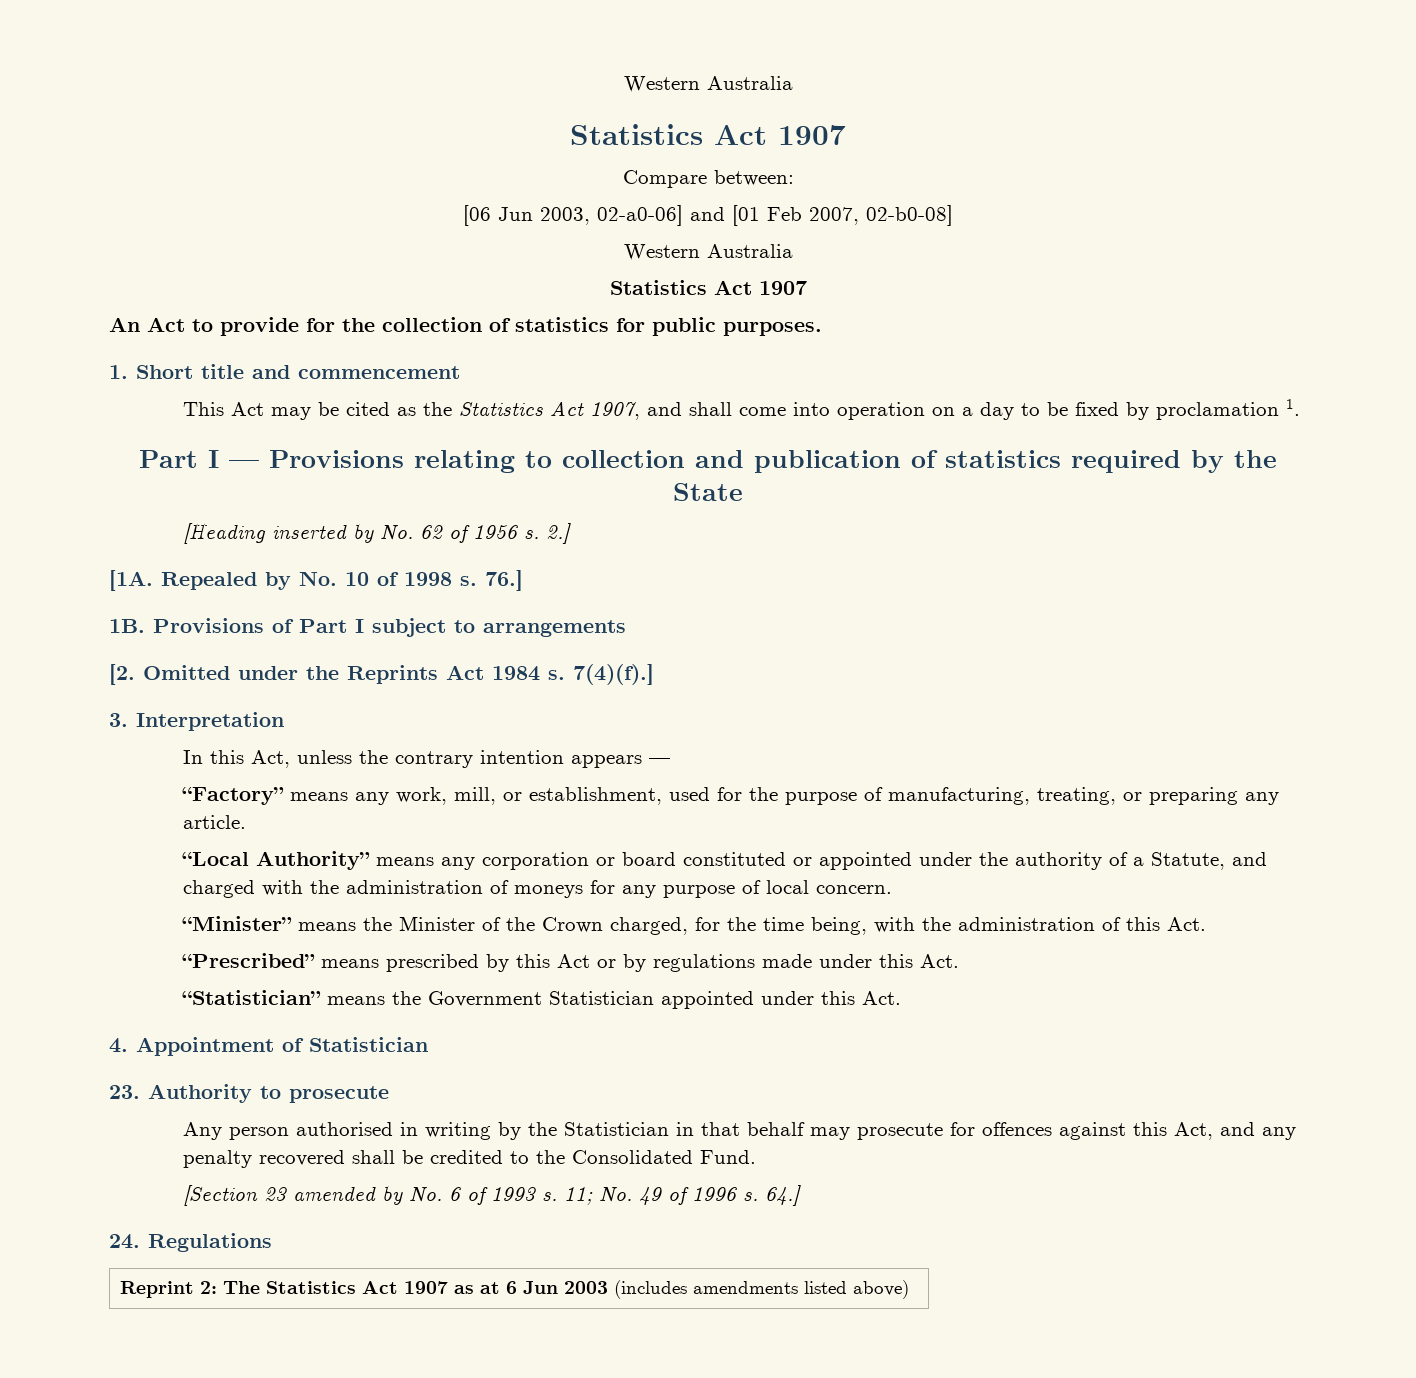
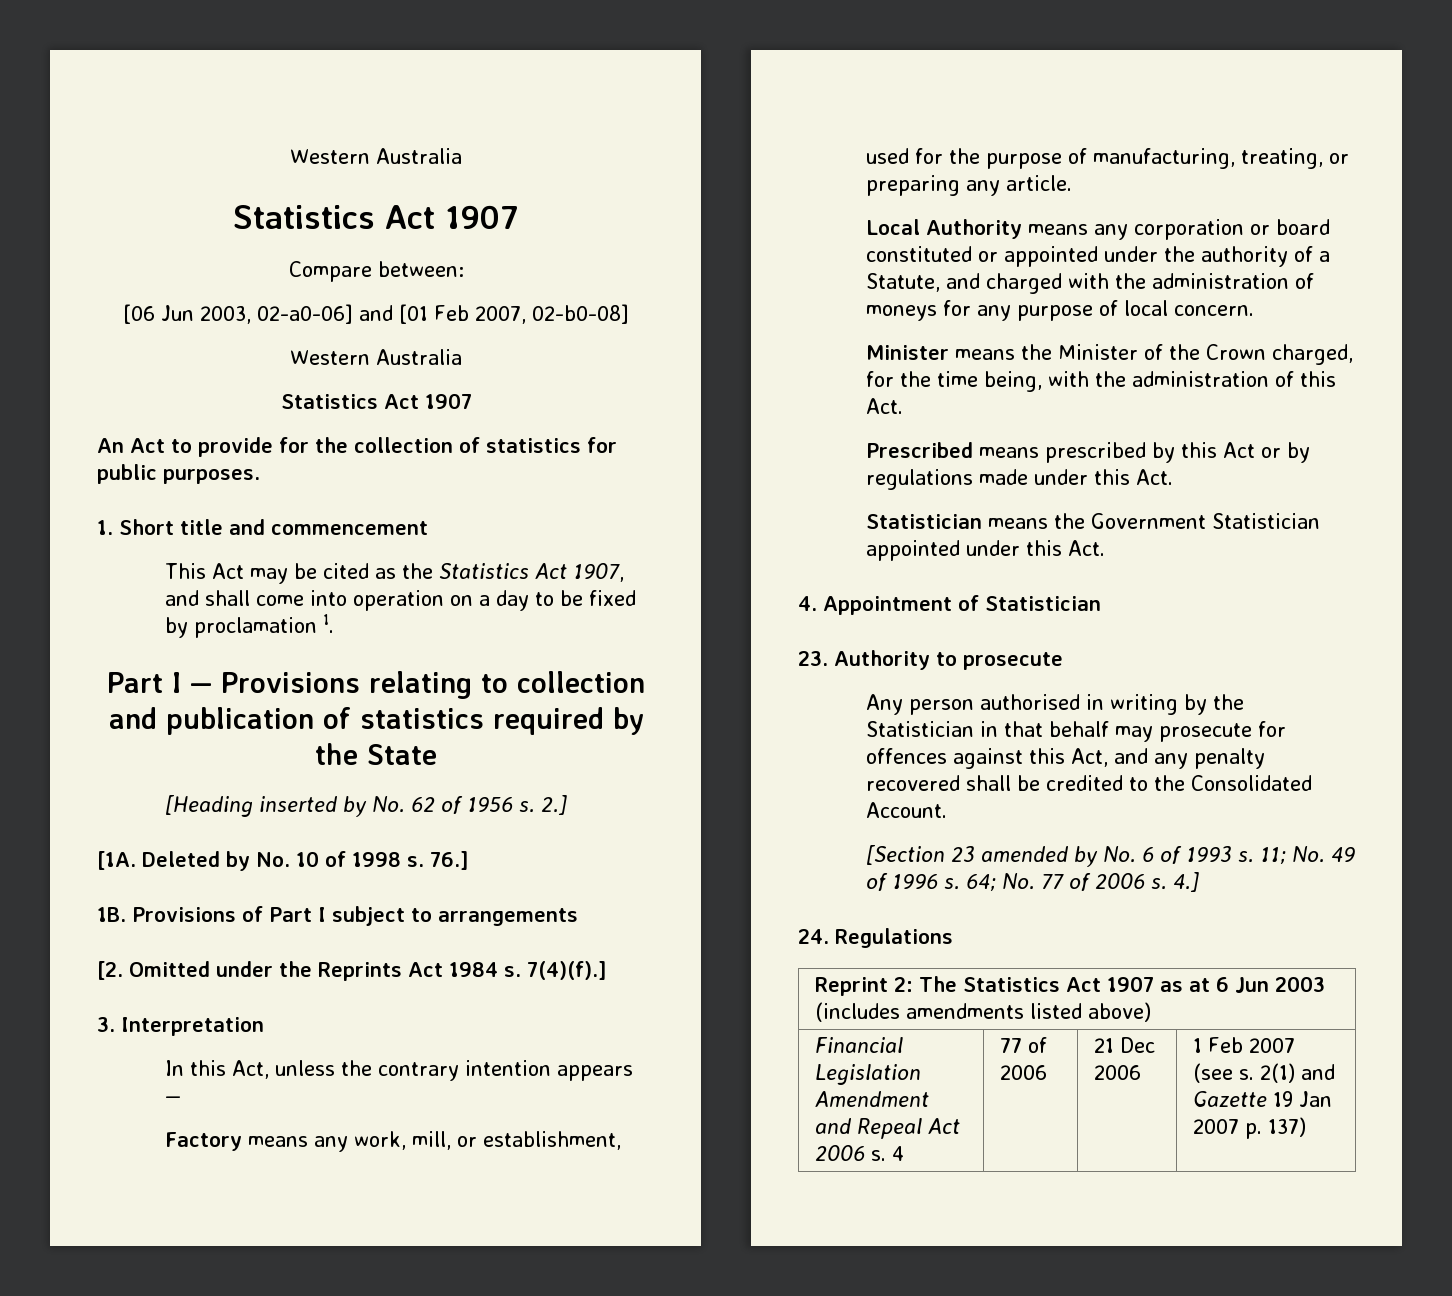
- Repealed by No. 10 of 1998 s.
+ Deleted by No. 10 of 1998 s.
- “Factory” means any work, mill, or establishment, used for the purpose of manufacturing, treating, or preparing any article.
+ Factory means any work, mill, or establishment, used for the purpose of manufacturing, treating, or preparing any article.
- “Local Authority” means any corporation or board constituted or appointed under the authority of a Statute, and charged with the administration of moneys for any purpose of local concern.
+ Local Authority means any corporation or board constituted or appointed under the authority of a Statute, and charged with the administration of moneys for any purpose of local concern.
- “Minister” means the Minister of the Crown charged, for the time being, with the administration of this Act.
+ Minister means the Minister of the Crown charged, for the time being, with the administration of this Act.
- “Prescribed” means prescribed by this Act or by regulations made under this Act.
+ Prescribed means prescribed by this Act or by regulations made under this Act.
- “Statistician” means the Government Statistician appointed under this Act.
+ Statistician means the Government Statistician appointed under this Act.
- Any person authorised in writing by the Statistician in that behalf may prosecute for offences against this Act, and any penalty recovered shall be credited to the Consolidated Fund.
+ Any person authorised in writing by the Statistician in that behalf may prosecute for offences against this Act, and any penalty recovered shall be credited to the Consolidated Account.
- 64.]
+ 64; No. 77 of 2006 s. 4.]
+ Financial Legislation Amendment and Repeal Act 2006 s. 4 | 77 of 2006 | 21 Dec 2006 | 1 Feb 2007 (see s. 2(1) and Gazette 19 Jan 2007 p. 137)

